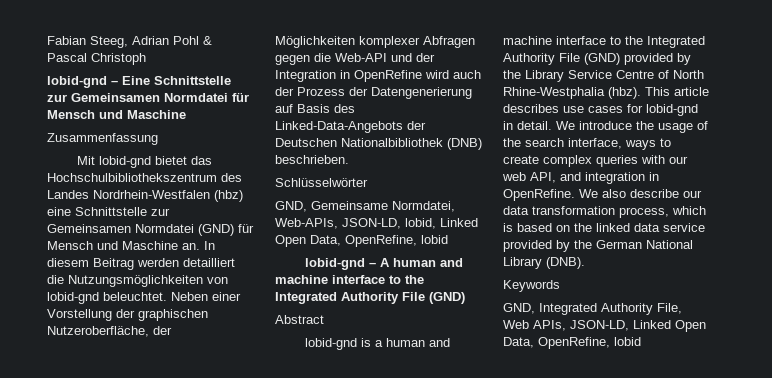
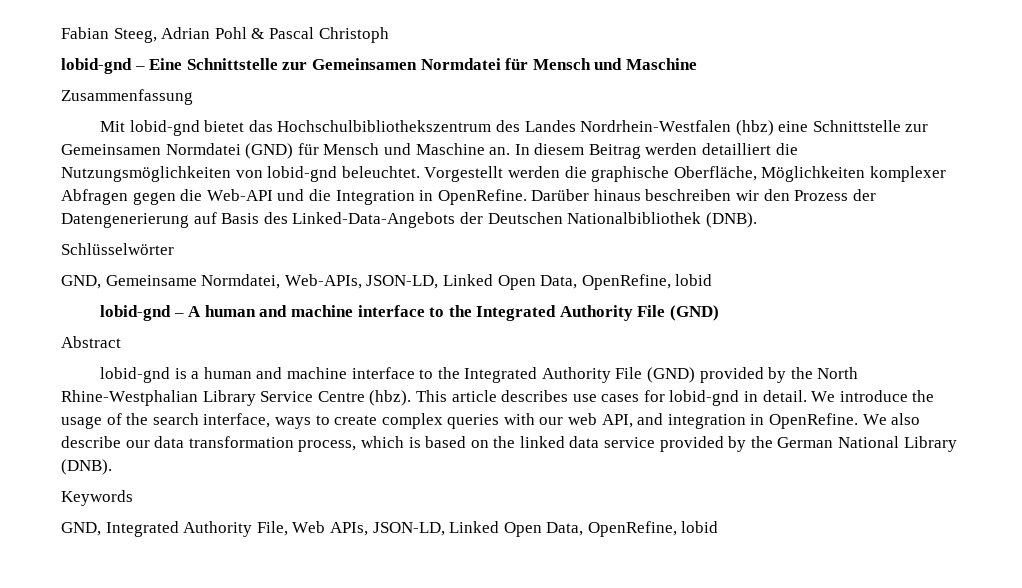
- Neben einer Vorstellung der graphischen Nutzeroberfläche, der Möglichkeiten komplexer Abfragen gegen die Web-API und der Integration in OpenRefine wird auch der Prozess der Datengenerierung auf Basis des Linked-Data-Angebots der Deutschen Nationalbibliothek (DNB) beschrieben.
+ Vorgestellt werden die graphische Oberfläche, Möglichkeiten komplexer Abfragen gegen die Web-API und die Integration in OpenRefine. Darüber hinaus beschreiben wir den Prozess der Datengenerierung auf Basis des Linked-Data-Angebots der Deutschen Nationalbibliothek (DNB).
- GND, Gemeinsame Normdatei, Web-APIs, JSON-LD, lobid, Linked Open Data, OpenRefine, lobid
+ GND, Gemeinsame Normdatei, Web-APIs, JSON-LD, Linked Open Data, OpenRefine, lobid
- lobid-gnd is a human and machine interface to the Integrated Authority File (GND) provided by the Library Service Centre of North Rhine-Westphalia (hbz).
+ lobid-gnd is a human and machine interface to the Integrated Authority File (GND) provided by the North Rhine-Westphalian Library Service Centre (hbz).

